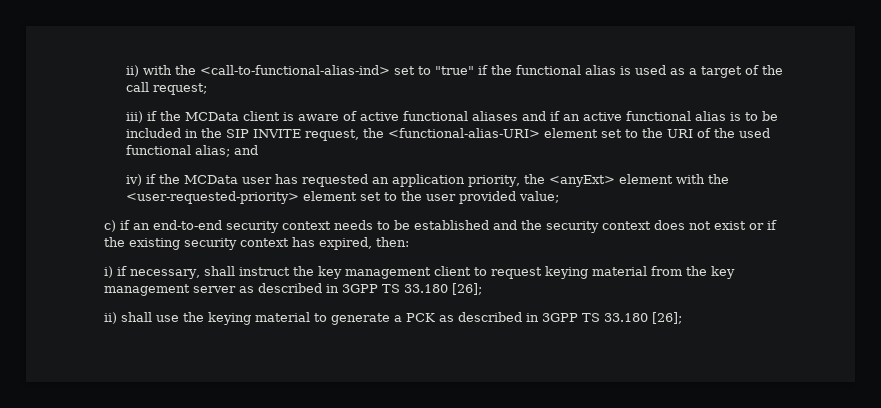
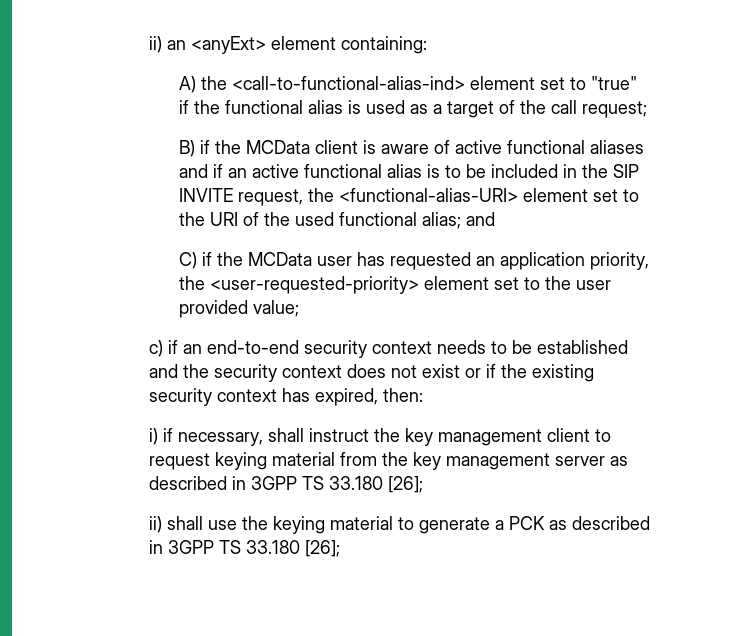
- ii) with the <call-to-functional-alias-ind> set to "true" if the functional alias is used as a target of the call request;
+ ii) an <anyExt> element containing:
+ A) the <call-to-functional-alias-ind> element set to "true" if the functional alias is used as a target of the call request;
- iii) if the MCData client is aware of active functional aliases and if an active functional alias is to be included in the SIP INVITE request, the <functional-alias-URI> element set to the URI of the used functional alias; and
+ B) if the MCData client is aware of active functional aliases and if an active functional alias is to be included in the SIP INVITE request, the <functional-alias-URI> element set to the URI of the used functional alias; and
- iv) if the MCData user has requested an application priority, the <anyExt> element with the <user-requested-priority> element set to the user provided value;
+ C) if the MCData user has requested an application priority, the <user-requested-priority> element set to the user provided value;

